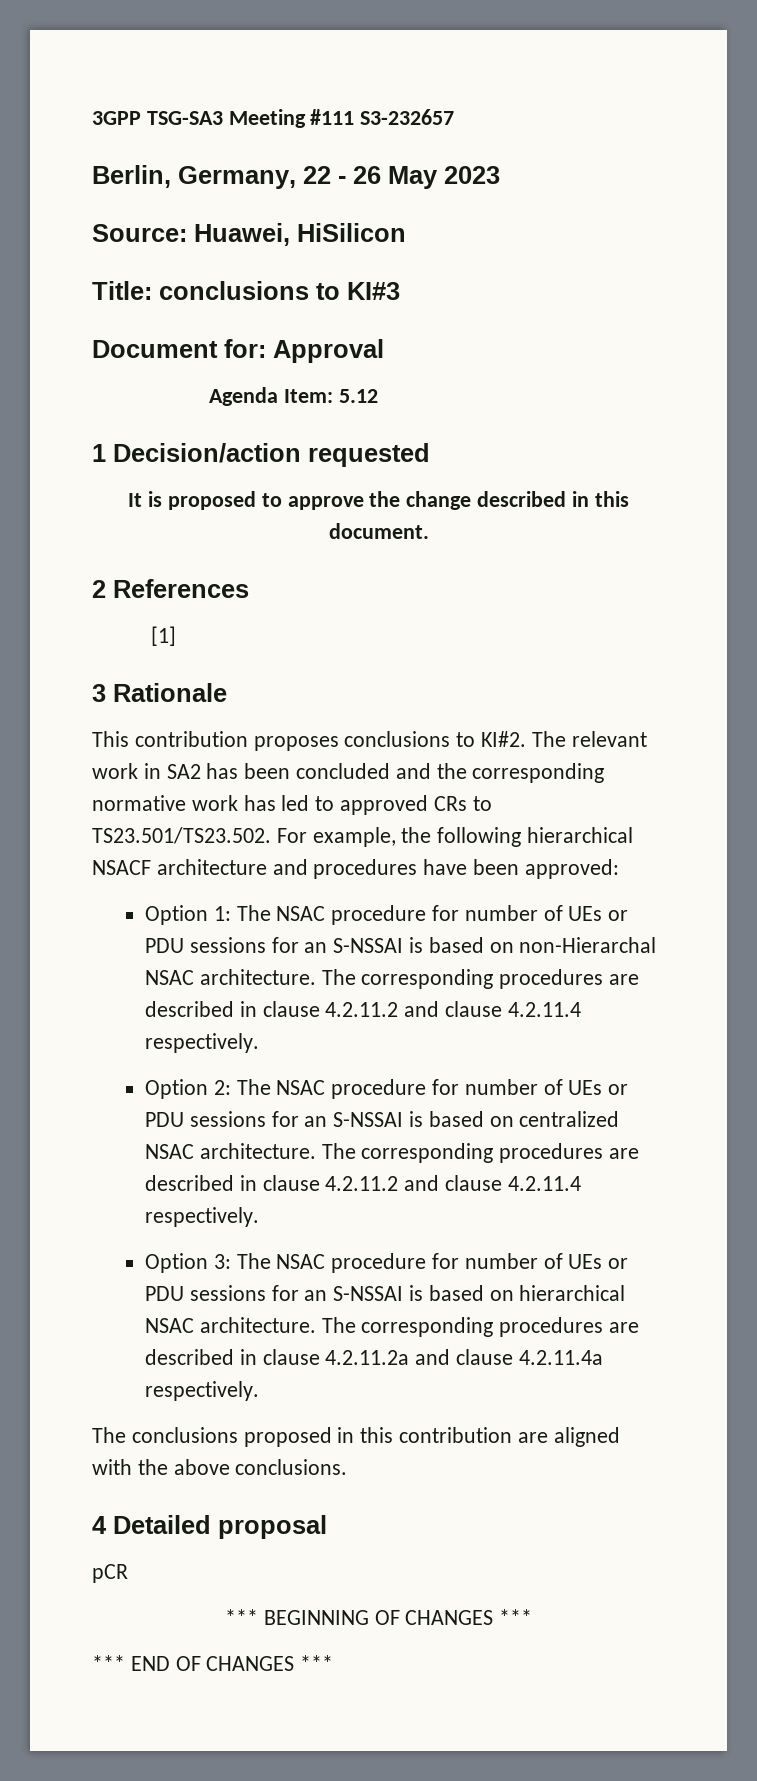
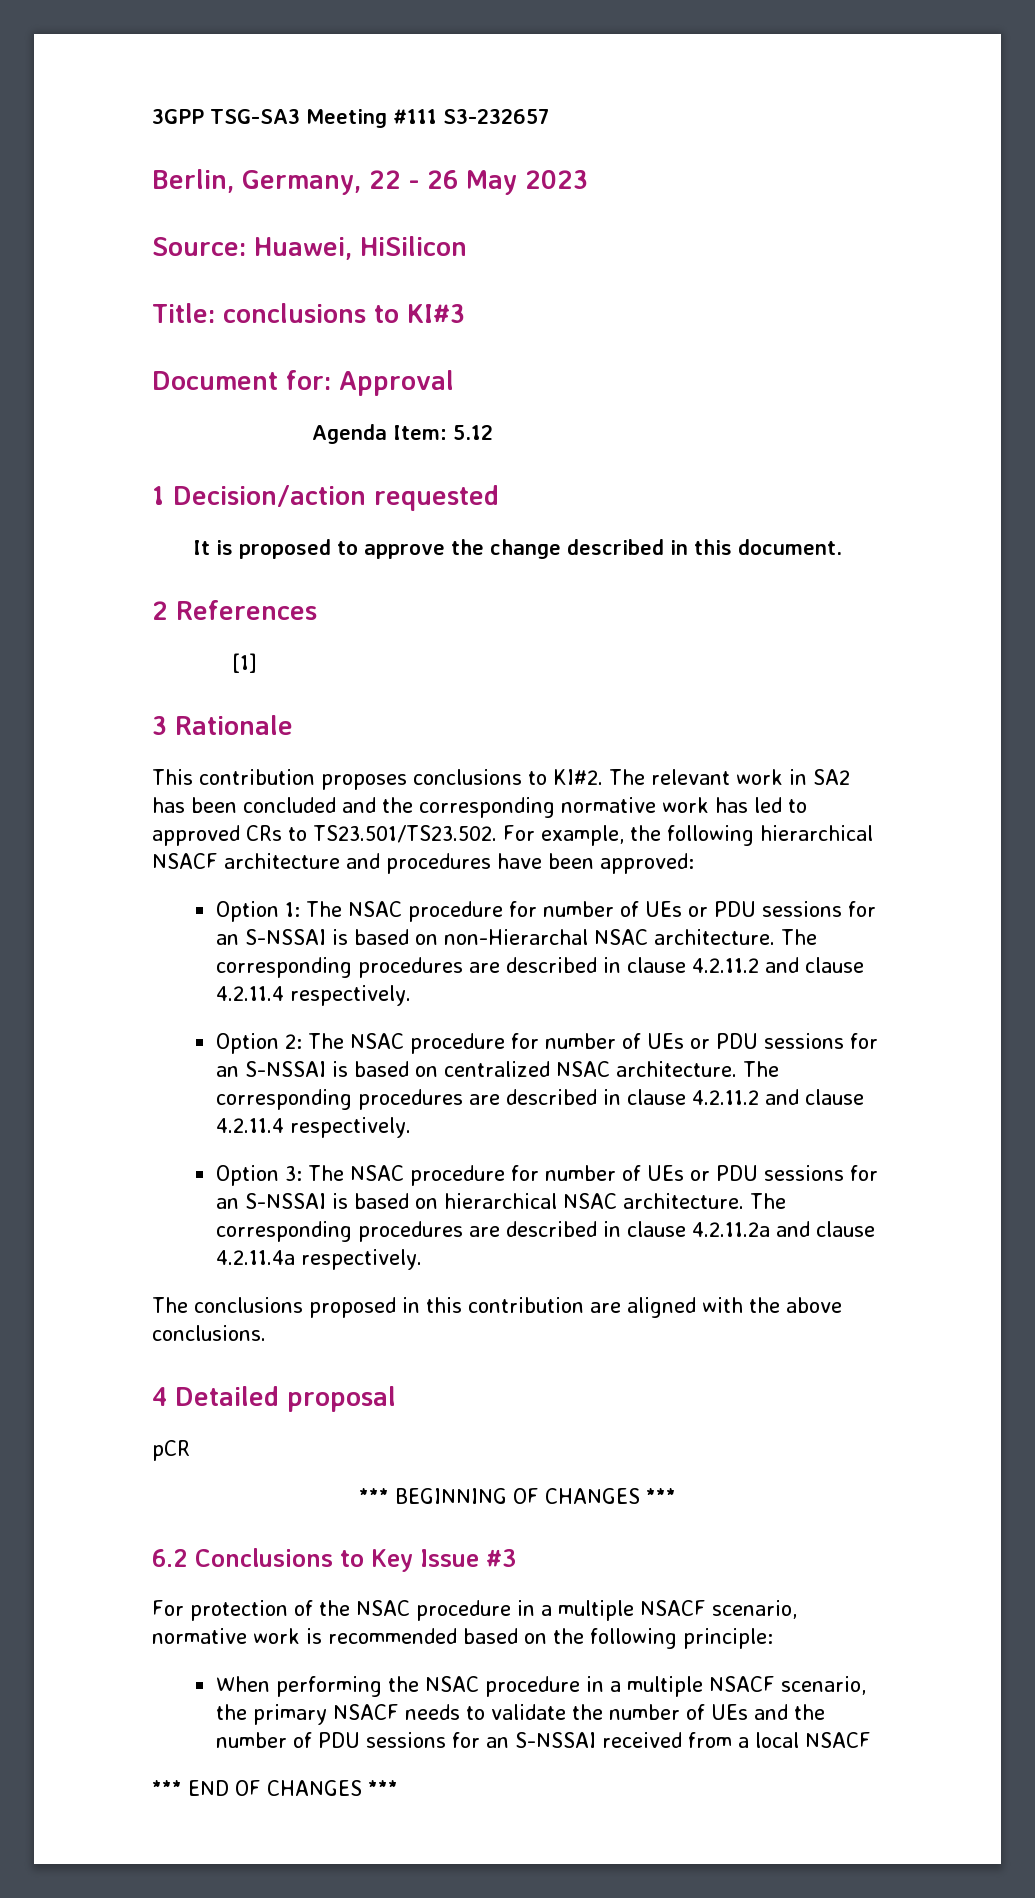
+ 6.2 Conclusions to Key Issue #3
+ For protection of the NSAC procedure in a multiple NSACF scenario, normative work is recommended based on the following principle:
+ When performing the NSAC procedure in a multiple NSACF scenario, the primary NSACF needs to validate the number of UEs and the number of PDU sessions for an S-NSSAI received from a local NSACF

